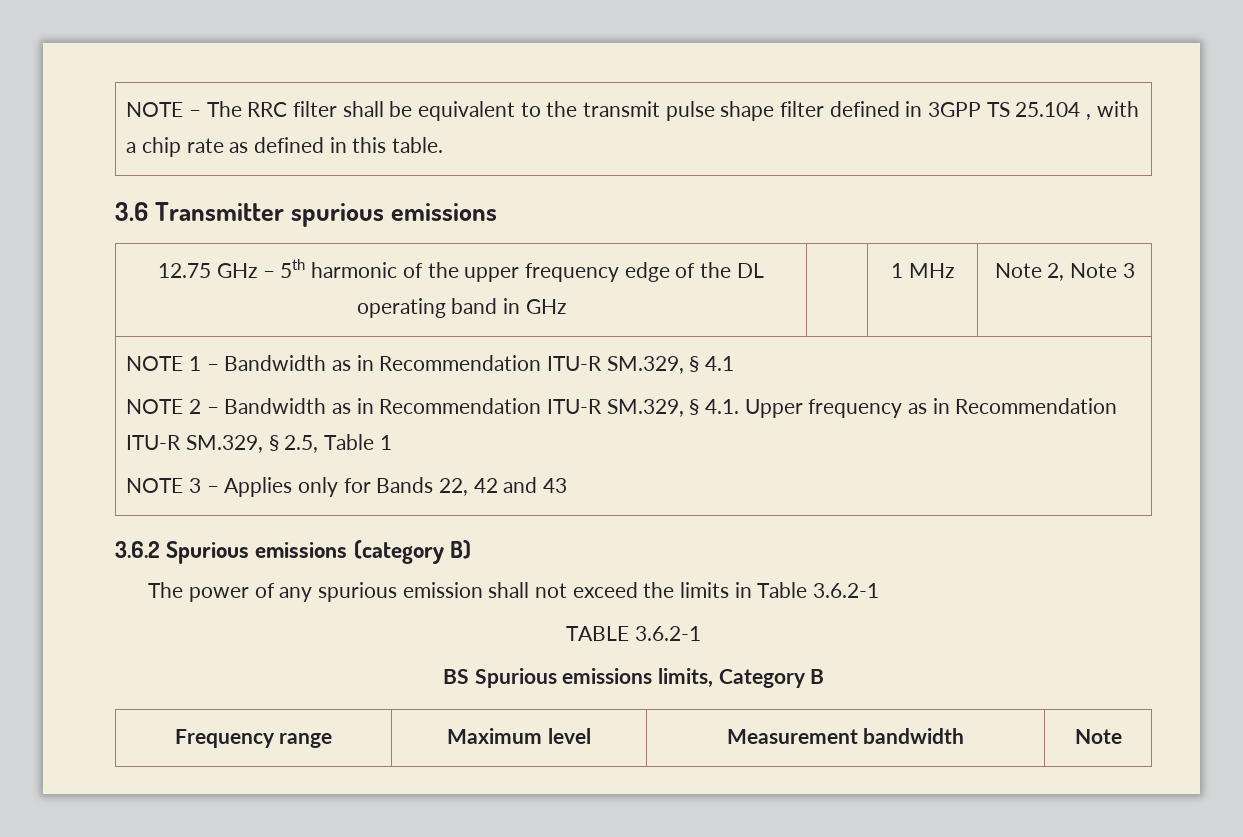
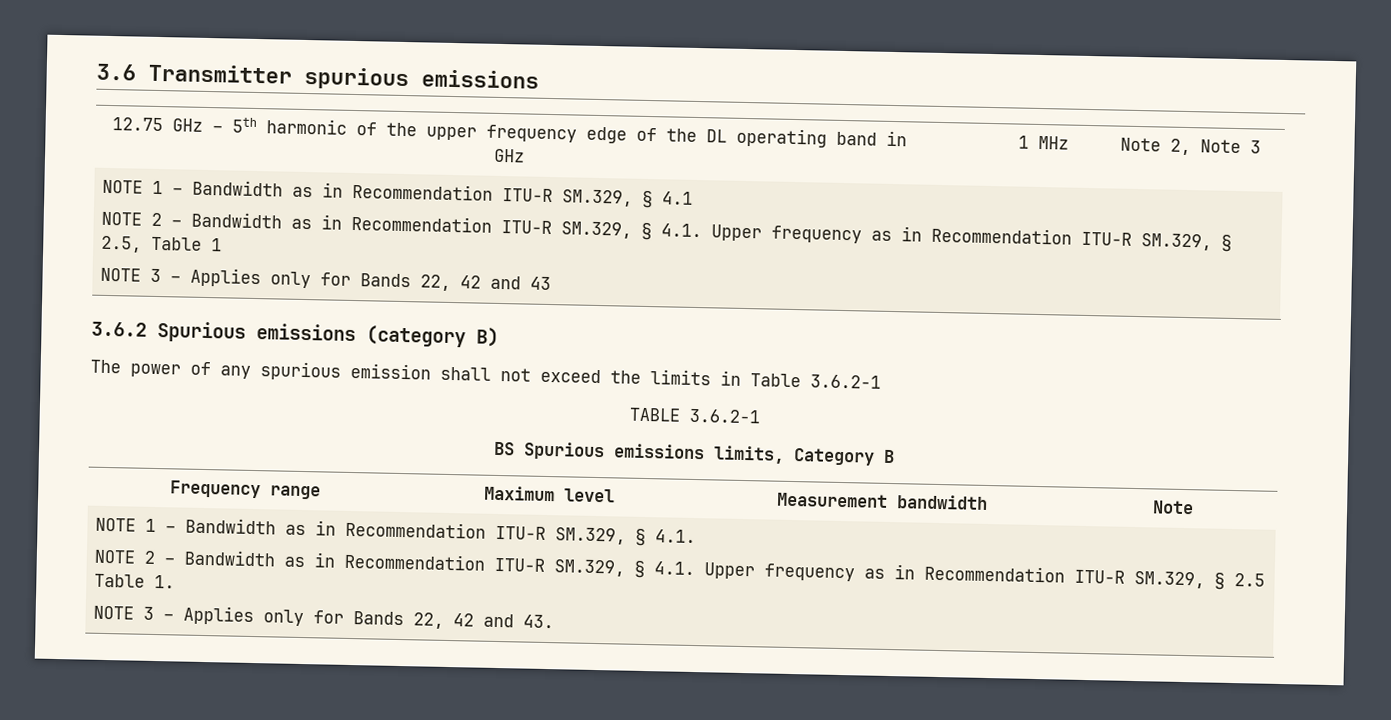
- NOTE – The RRC filter shall be equivalent to the transmit pulse shape filter defined in 3GPP TS 25.104 , with a chip rate as defined in this table.
+ NOTE 1 – Bandwidth as in Recommendation ITU-R SM.329, § 4.1.
+ NOTE 2 – Bandwidth as in Recommendation ITU-R SM.329, § 4.1. Upper frequency as in Recommendation ITU-R SM.329, § 2.5 Table 1.
+ NOTE 3 – Applies only for Bands 22, 42 and 43.

